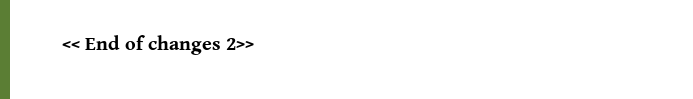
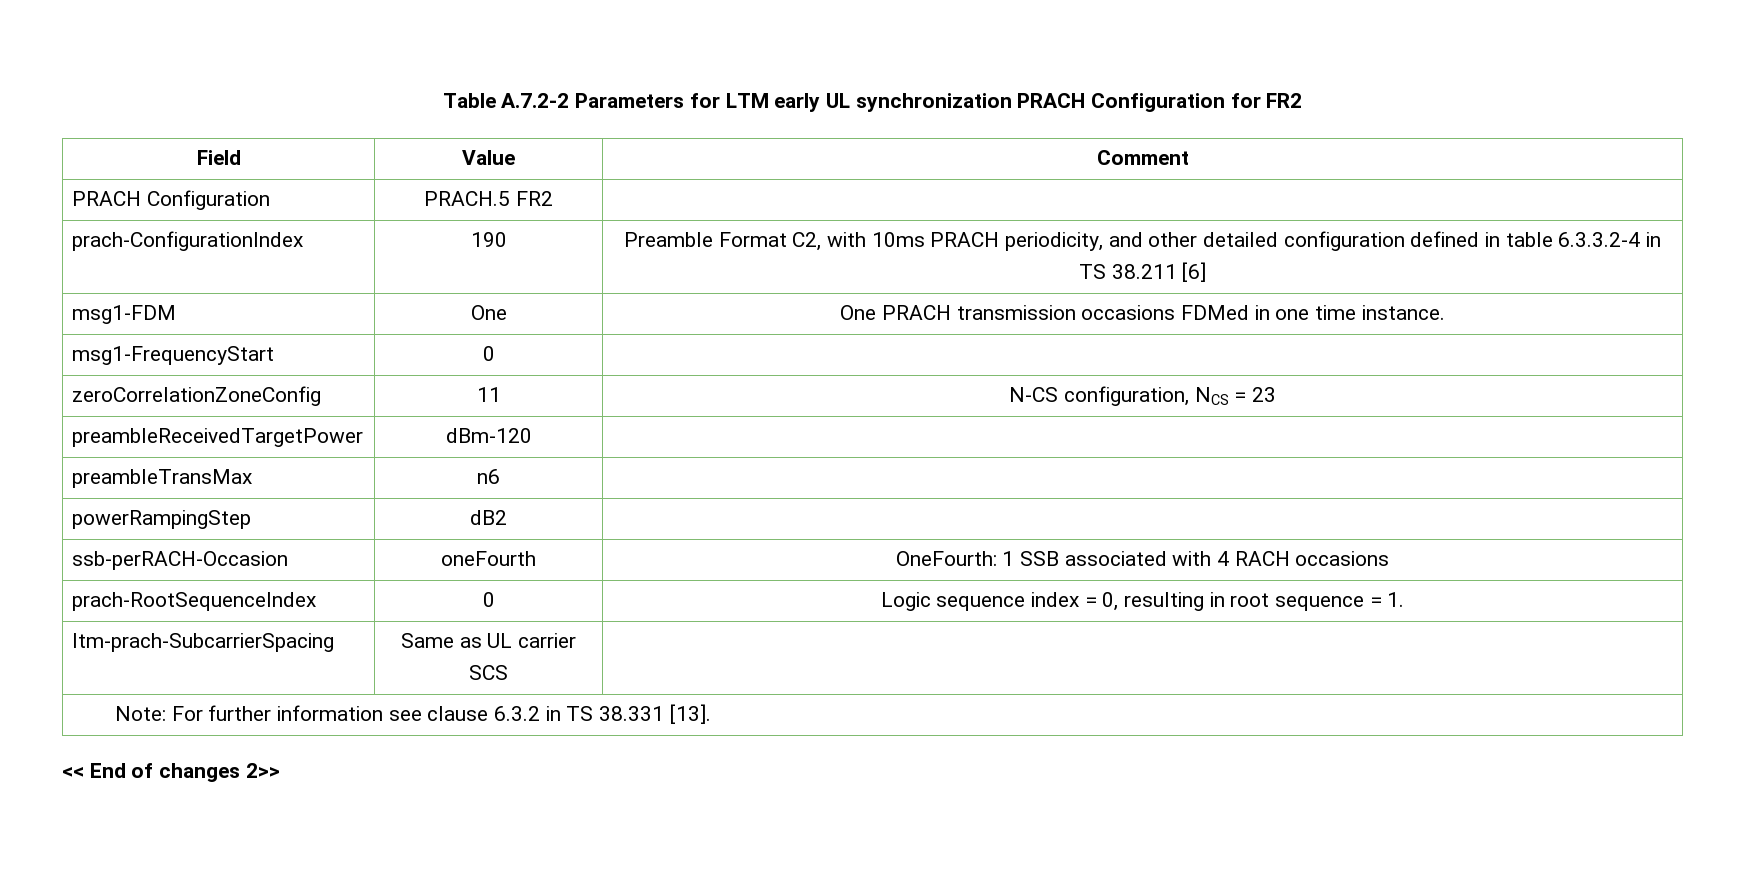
+ Table A.7.2-2 Parameters for LTM early UL synchronization PRACH Configuration for FR2
+ Field | Value | Comment
+ PRACH Configuration | PRACH.5 FR2 |
+ prach-ConfigurationIndex | 190 | Preamble Format C2, with 10ms PRACH periodicity, and other detailed configuration defined in table 6.3.3.2-4 in TS 38.211 [6]
+ msg1-FDM | One | One PRACH transmission occasions FDMed in one time instance.
+ msg1-FrequencyStart | 0 |
+ zeroCorrelationZoneConfig | 11 | N-CS configuration, NCS = 23
+ preambleReceivedTargetPower | dBm-120 |
+ preambleTransMax | n6 |
+ powerRampingStep | dB2 |
+ ssb-perRACH-Occasion | oneFourth | OneFourth: 1 SSB associated with 4 RACH occasions
+ prach-RootSequenceIndex | 0 | Logic sequence index = 0, resulting in root sequence = 1.
+ ltm-prach-SubcarrierSpacing | Same as UL carrier SCS |
+ Note: For further information see clause 6.3.2 in TS 38.331 [13].

